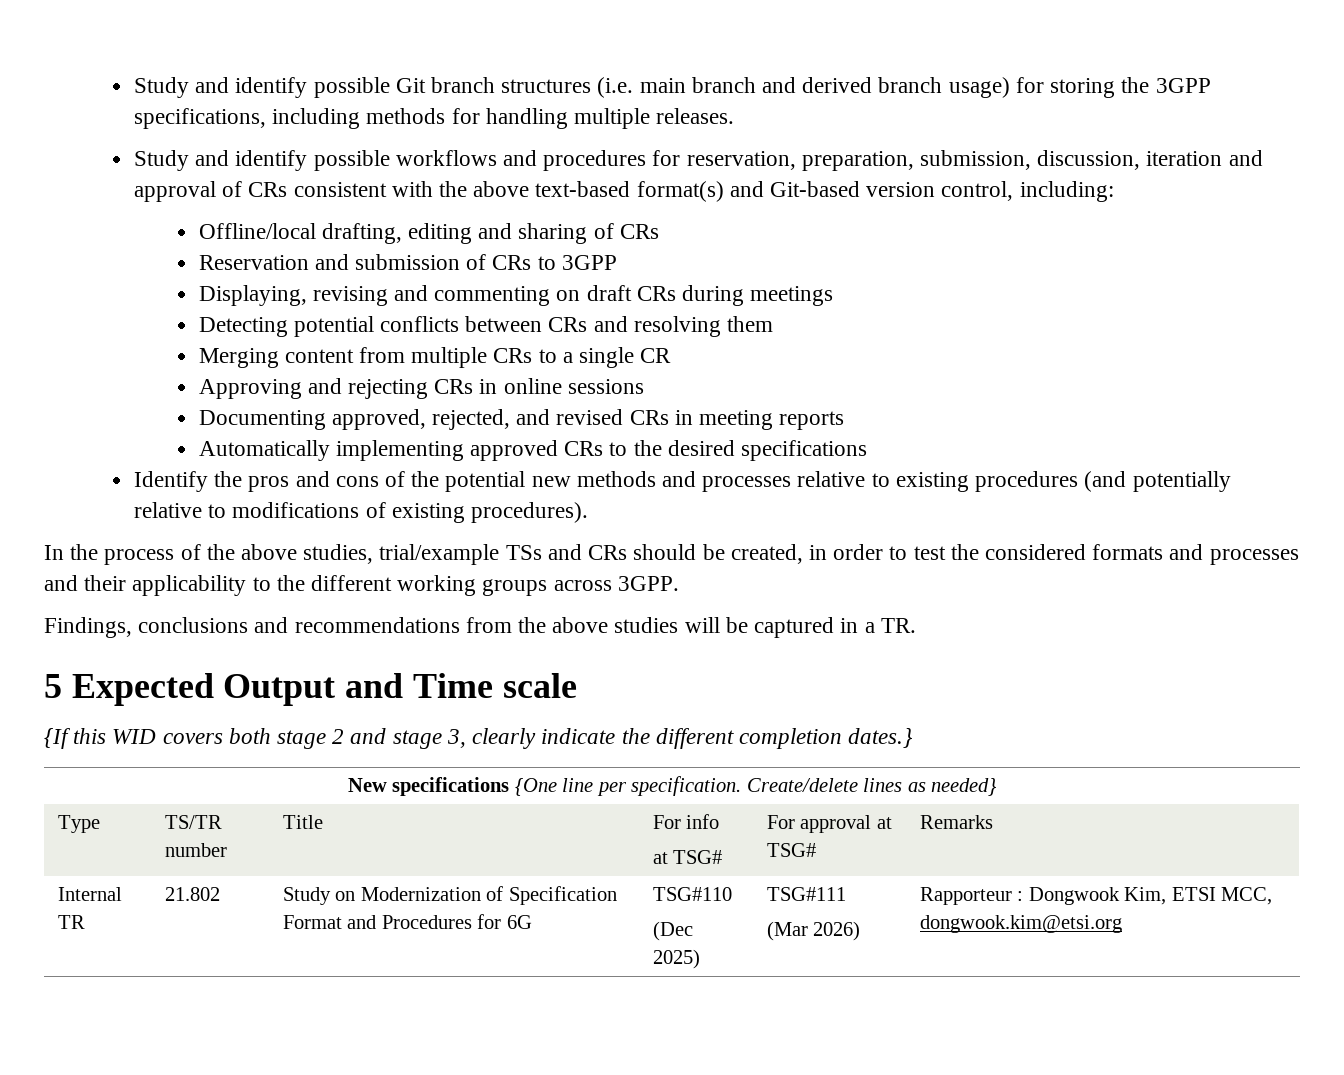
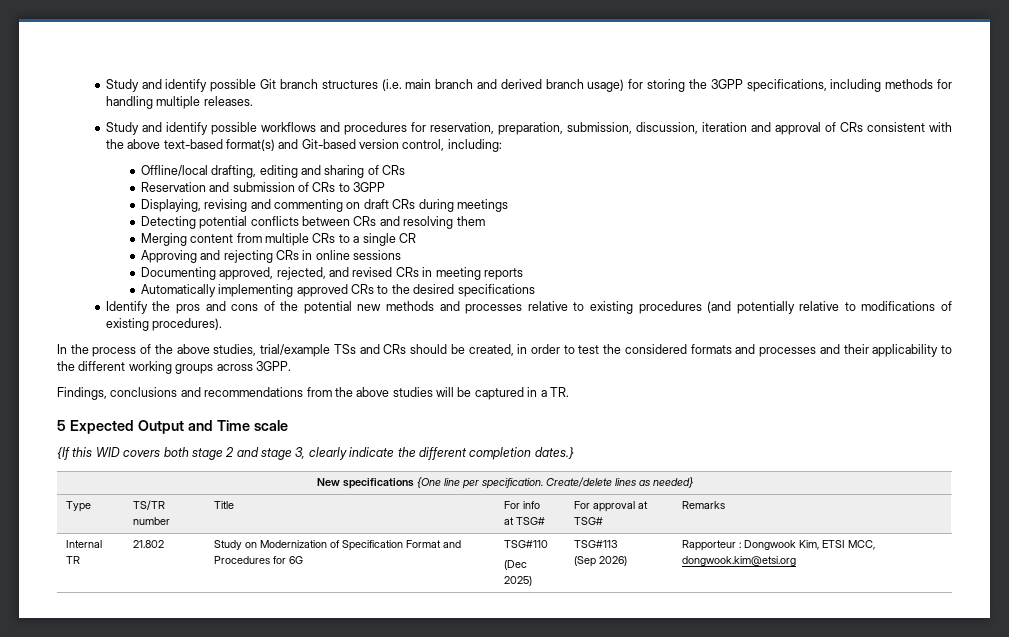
  Internal TR | 21.802 | Study on Modernization of Specification Format and Procedures for 6G | TSG#110
- (Dec 2025) | TSG#111
- (Mar 2026) | Rapporteur : Dongwook Kim, ETSI MCC, dongwook.kim@etsi.org
+ (Dec 2025) | TSG#113
+ (Sep 2026) | Rapporteur : Dongwook Kim, ETSI MCC, dongwook.kim@etsi.org

